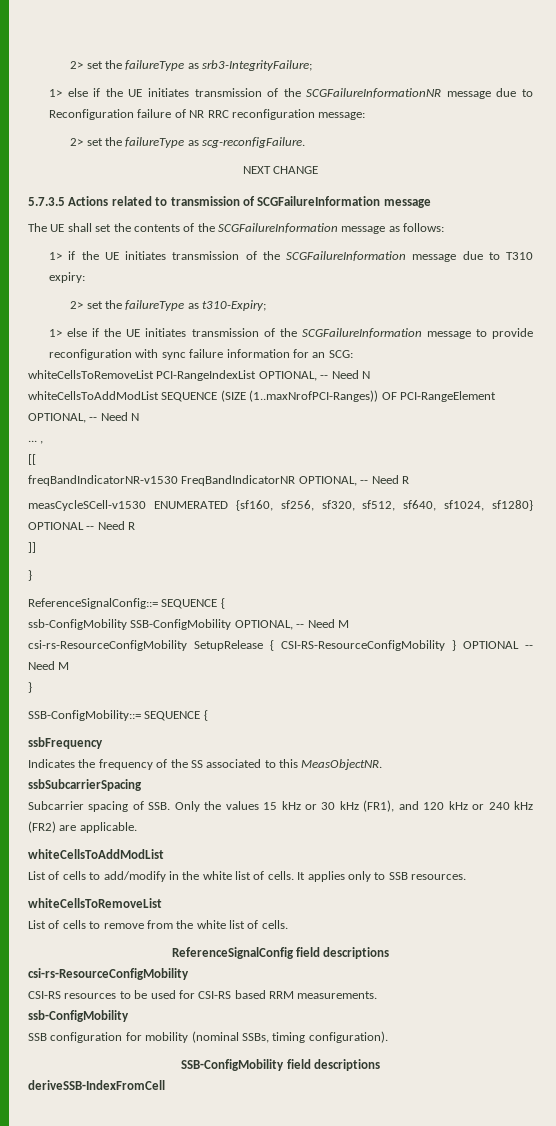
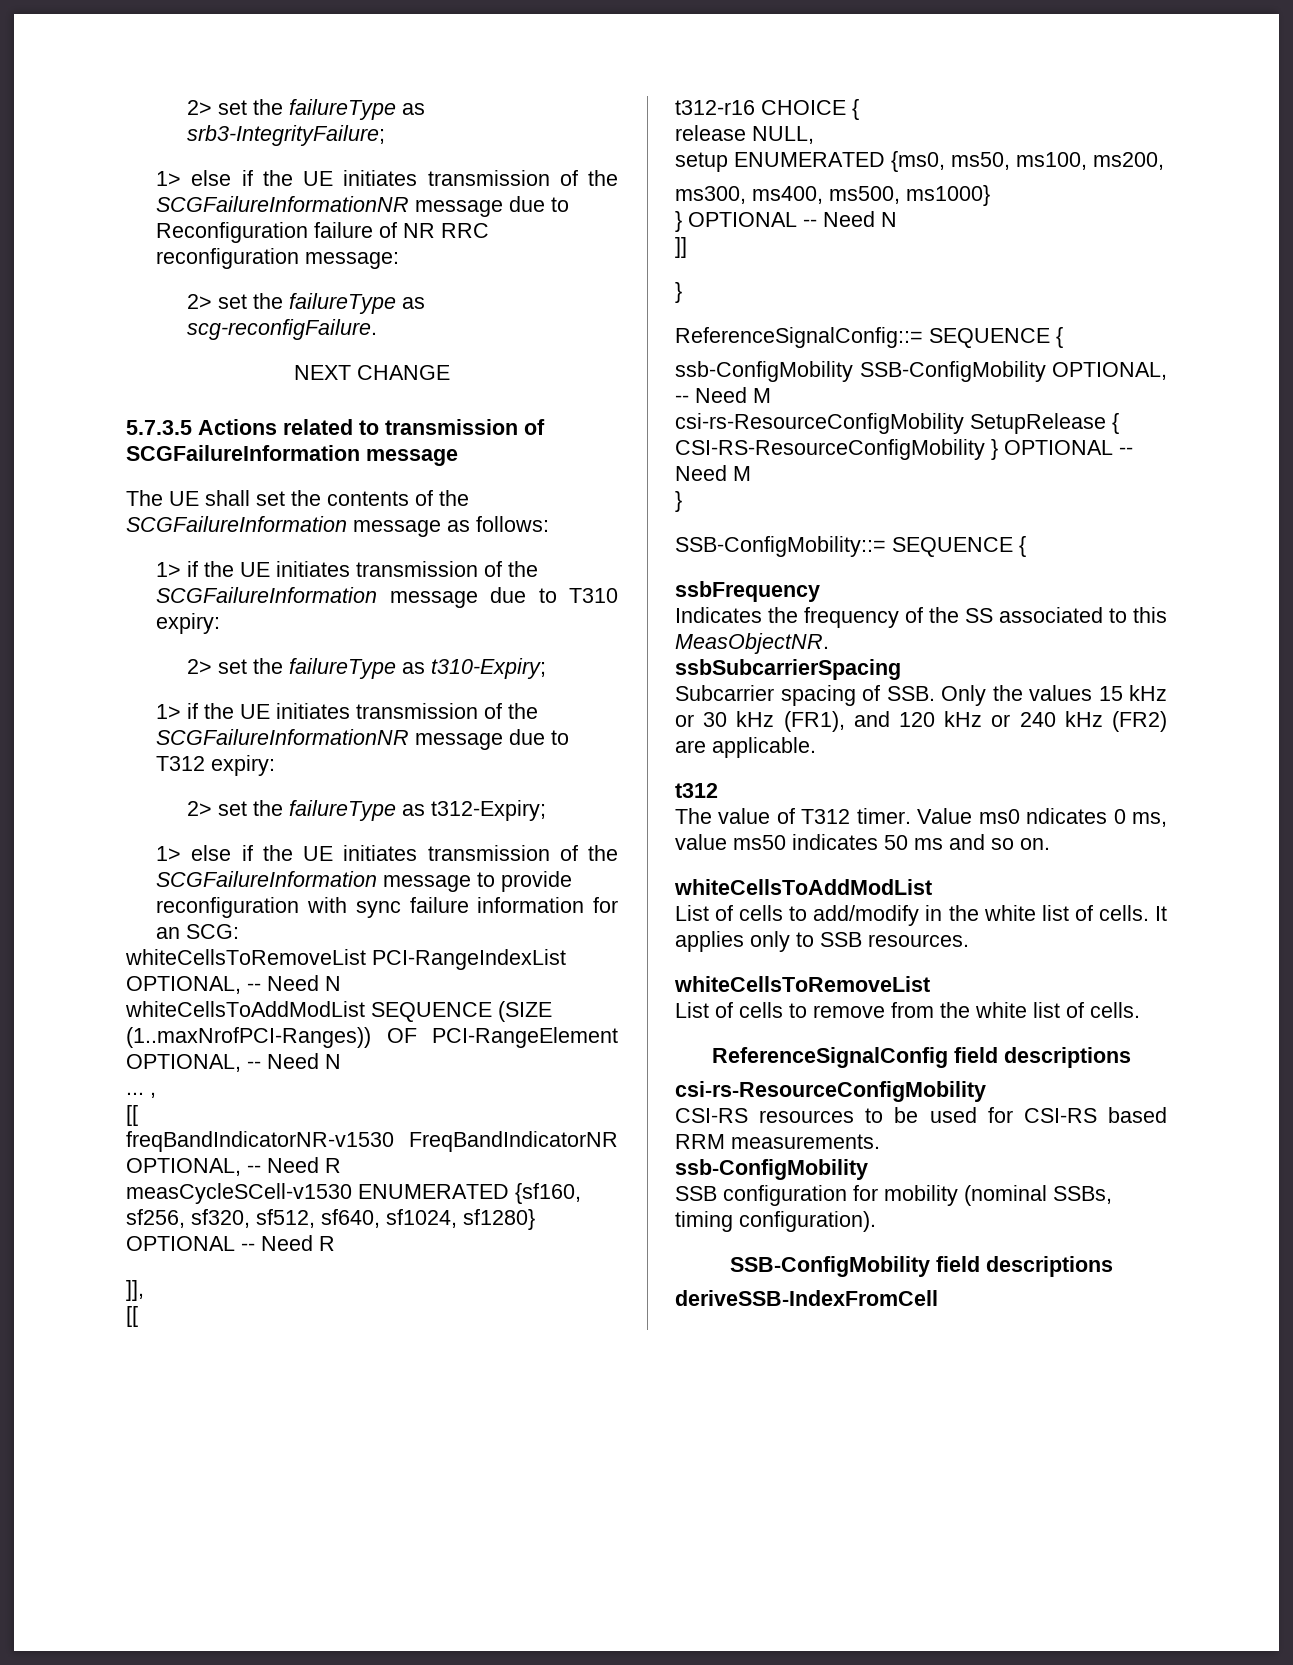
+ 1> if the UE initiates transmission of the SCGFailureInformationNR message due to T312 expiry:
+ 2> set the failureType as t312-Expiry;
+ ]],
+ [[
+ t312-r16 CHOICE {
+ release NULL,
+ setup ENUMERATED {ms0, ms50, ms100, ms200,
+ ms300, ms400, ms500, ms1000}
+ } OPTIONAL -- Need N
+ t312
+ The value of T312 timer. Value ms0 ndicates 0 ms, value ms50 indicates 50 ms and so on.

